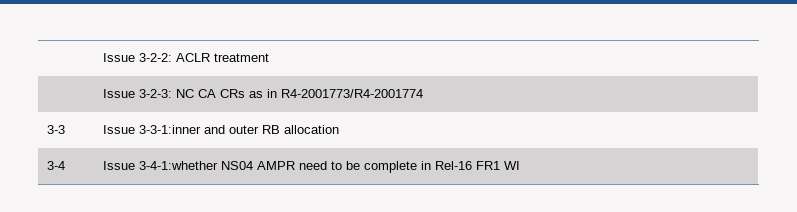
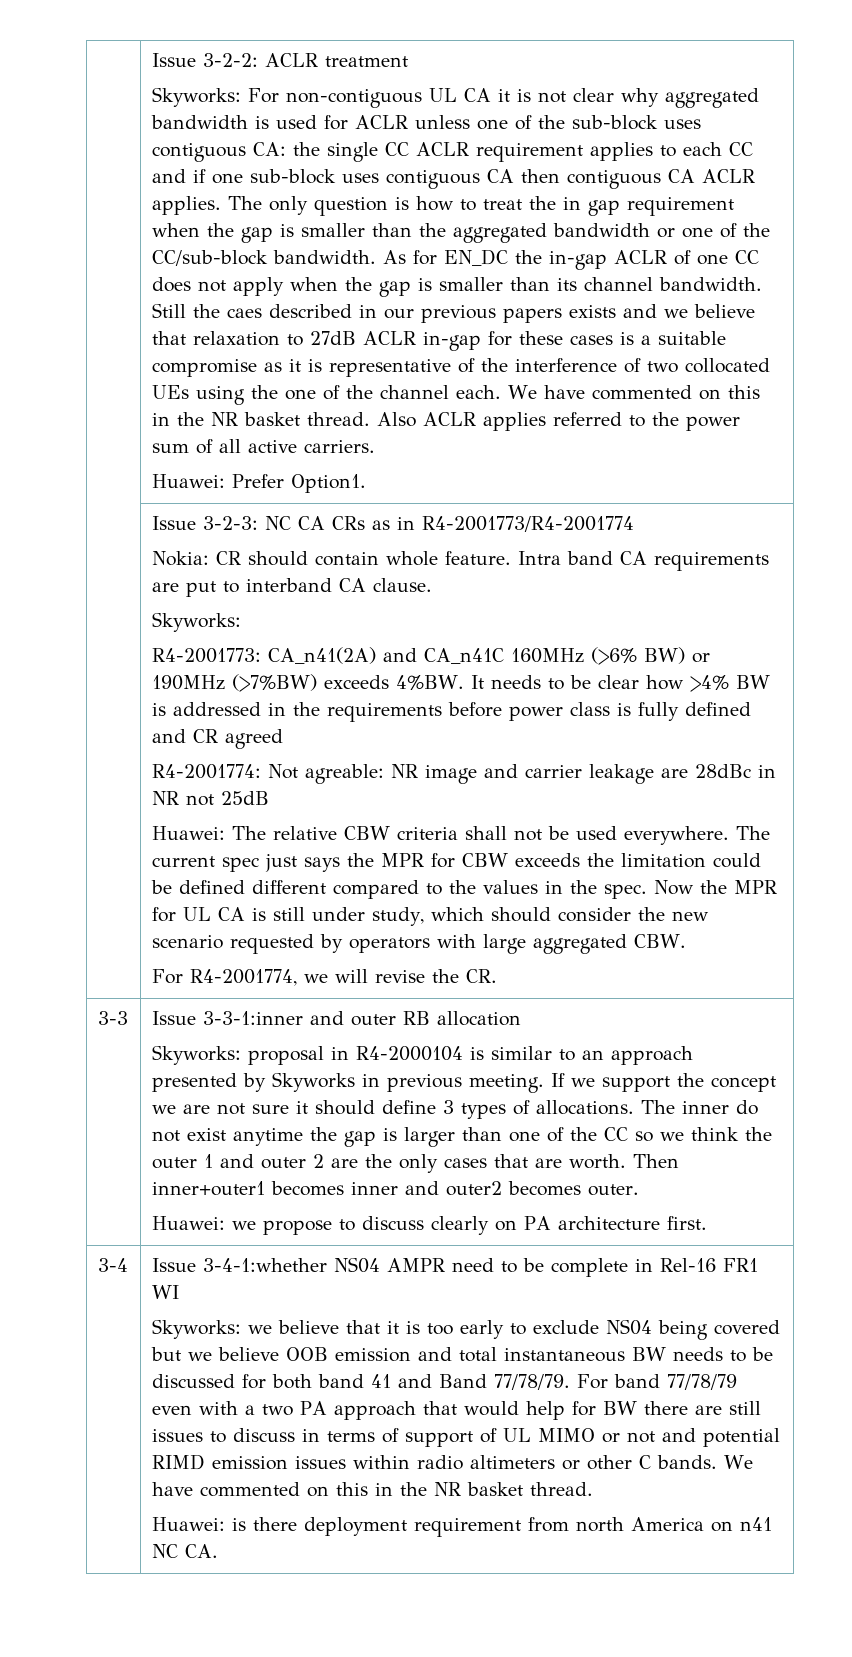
+ Skyworks: For non-contiguous UL CA it is not clear why aggregated bandwidth is used for ACLR unless one of the sub-block uses contiguous CA: the single CC ACLR requirement applies to each CC and if one sub-block uses contiguous CA then contiguous CA ACLR applies. The only question is how to treat the in gap requirement when the gap is smaller than the aggregated bandwidth or one of the CC/sub-block bandwidth. As for EN_DC the in-gap ACLR of one CC does not apply when the gap is smaller than its channel bandwidth. Still the caes described in our previous papers exists and we believe that relaxation to 27dB ACLR in-gap for these cases is a suitable compromise as it is representative of the interference of two collocated UEs using the one of the channel each. We have commented on this in the NR basket thread. Also ACLR applies referred to the power sum of all active carriers.
+ Huawei: Prefer Option1.
+ Nokia: CR should contain whole feature. Intra band CA requirements are put to interband CA clause.
+ Skyworks:
+ R4-2001773: CA_n41(2A) and CA_n41C 160MHz (>6% BW) or 190MHz (>7%BW) exceeds 4%BW. It needs to be clear how >4% BW is addressed in the requirements before power class is fully defined and CR agreed
+ R4-2001774: Not agreable: NR image and carrier leakage are 28dBc in NR not 25dB
+ Huawei: The relative CBW criteria shall not be used everywhere. The current spec just says the MPR for CBW exceeds the limitation could be defined different compared to the values in the spec. Now the MPR for UL CA is still under study, which should consider the new scenario requested by operators with large aggregated CBW.
+ For R4-2001774, we will revise the CR.
+ Skyworks: proposal in R4-2000104 is similar to an approach presented by Skyworks in previous meeting. If we support the concept we are not sure it should define 3 types of allocations. The inner do not exist anytime the gap is larger than one of the CC so we think the outer 1 and outer 2 are the only cases that are worth. Then inner+outer1 becomes inner and outer2 becomes outer.
+ Huawei: we propose to discuss clearly on PA architecture first.
+ Skyworks: we believe that it is too early to exclude NS04 being covered but we believe OOB emission and total instantaneous BW needs to be discussed for both band 41 and Band 77/78/79. For band 77/78/79 even with a two PA approach that would help for BW there are still issues to discuss in terms of support of UL MIMO or not and potential RIMD emission issues within radio altimeters or other C bands. We have commented on this in the NR basket thread.
+ Huawei: is there deployment requirement from north America on n41 NC CA.

